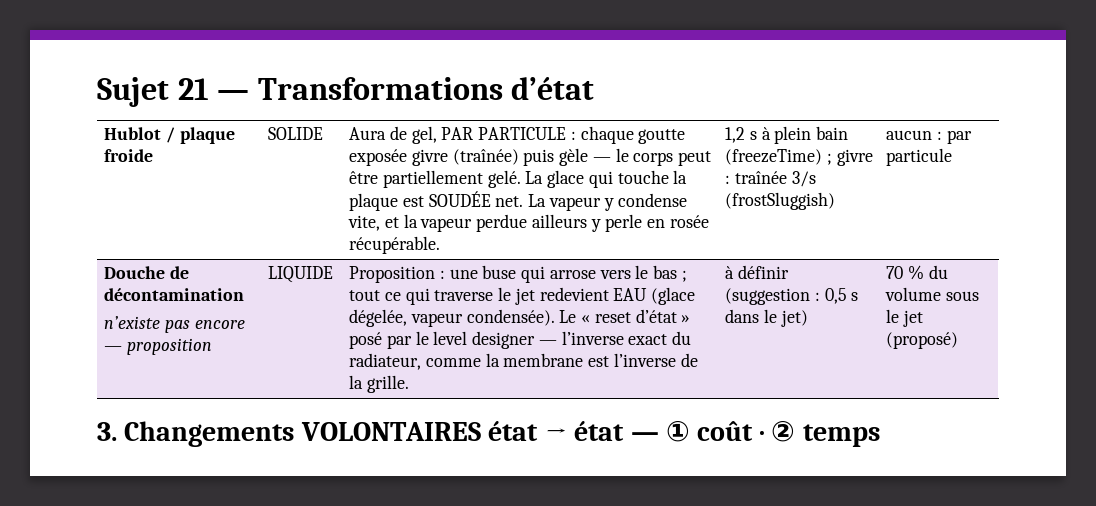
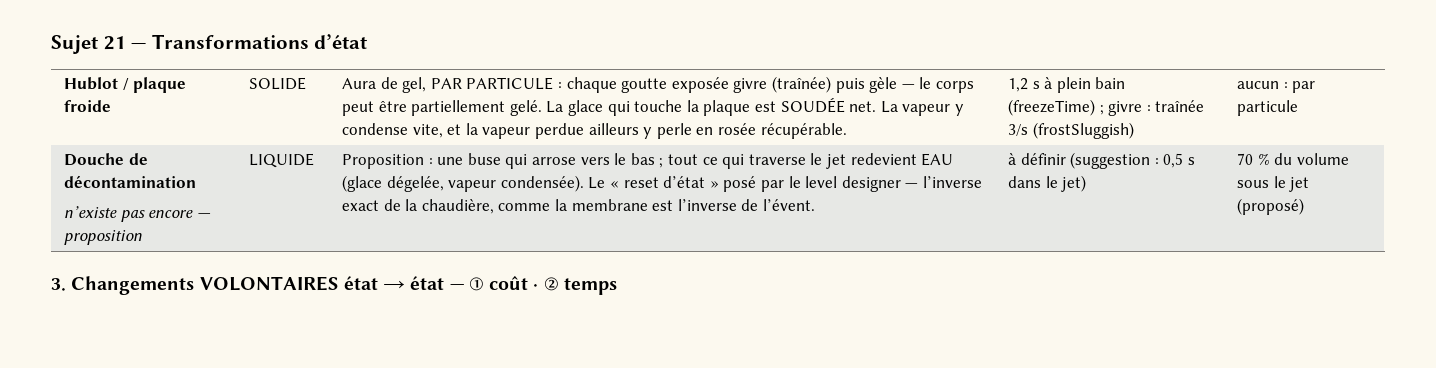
- Le « reset d’état » posé par le level designer — l’inverse exact du radiateur, comme la membrane est l’inverse de la grille.
+ Le « reset d’état » posé par le level designer — l’inverse exact de la chaudière, comme la membrane est l’inverse de l’évent.

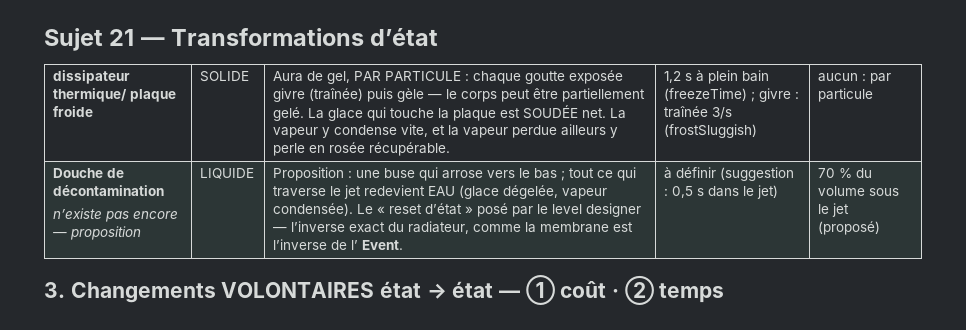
- Hublot / plaque froide
+ dissipateur thermique/ plaque froide
- Le « reset d’état » posé par le level designer — l’inverse exact de la chaudière, comme la membrane est l’inverse de l’évent.
+ Le « reset d’état » posé par le level designer — l’inverse exact du radiateur, comme la membrane est l’inverse de l’ Event.

